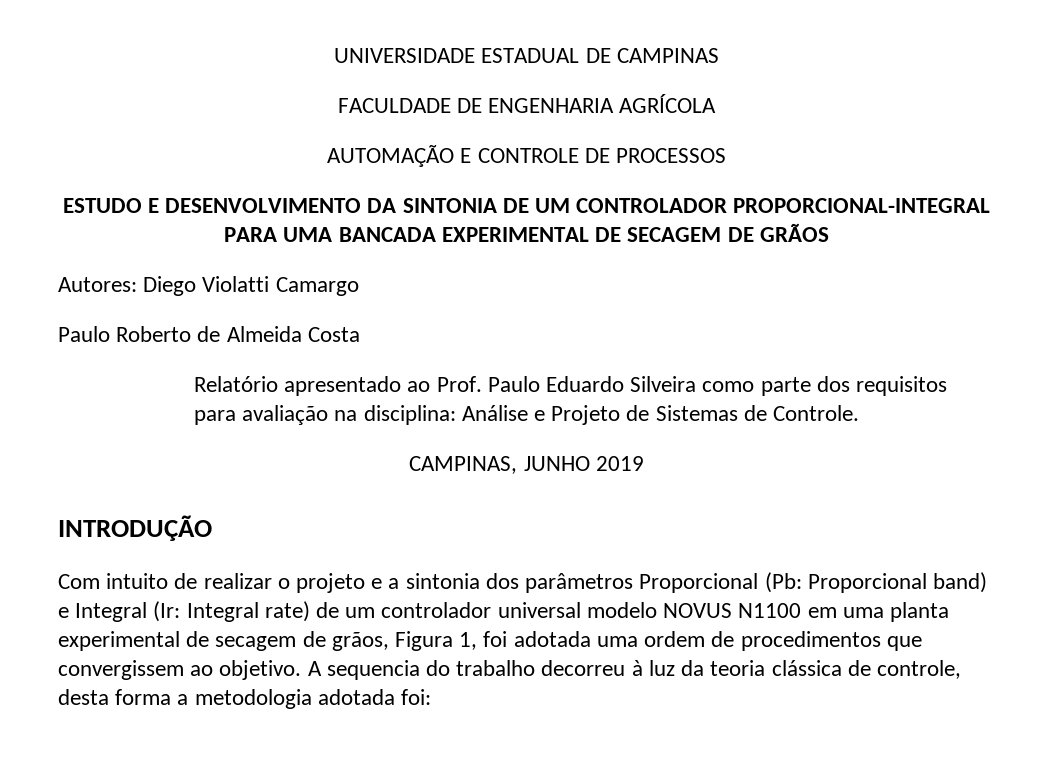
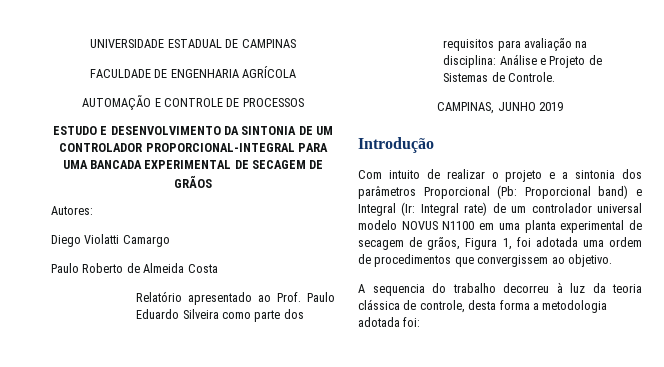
- Autores: Diego Violatti Camargo
+ Autores:
+ Diego Violatti Camargo
- INTRODUÇÃO
+ Introdução
- Integral rate) de um controlador universal modelo NOVUS N1100 em uma planta experimental de secagem de grãos, Figura 1, foi adotada uma ordem de procedimentos que convergissem ao objetivo. A sequencia do trabalho decorreu à luz da teoria clássica de controle, desta forma a metodologia adotada foi:
+ Integral rate) de um controlador universal modelo NOVUS N1100 em uma planta experimental de secagem de grãos, Figura 1, foi adotada uma ordem de procedimentos que convergissem ao objetivo.
+ A sequencia do trabalho decorreu à luz da teoria clássica de controle, desta forma a metodologia adotada foi:

